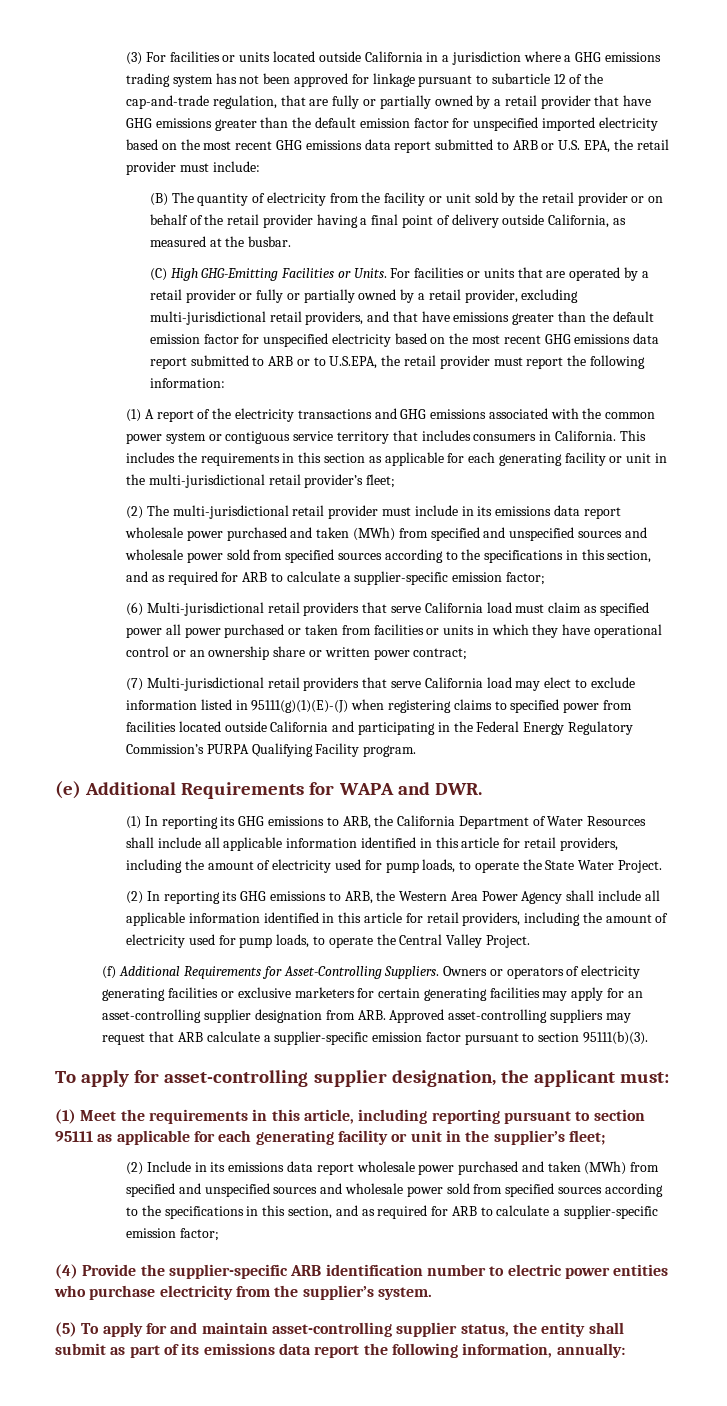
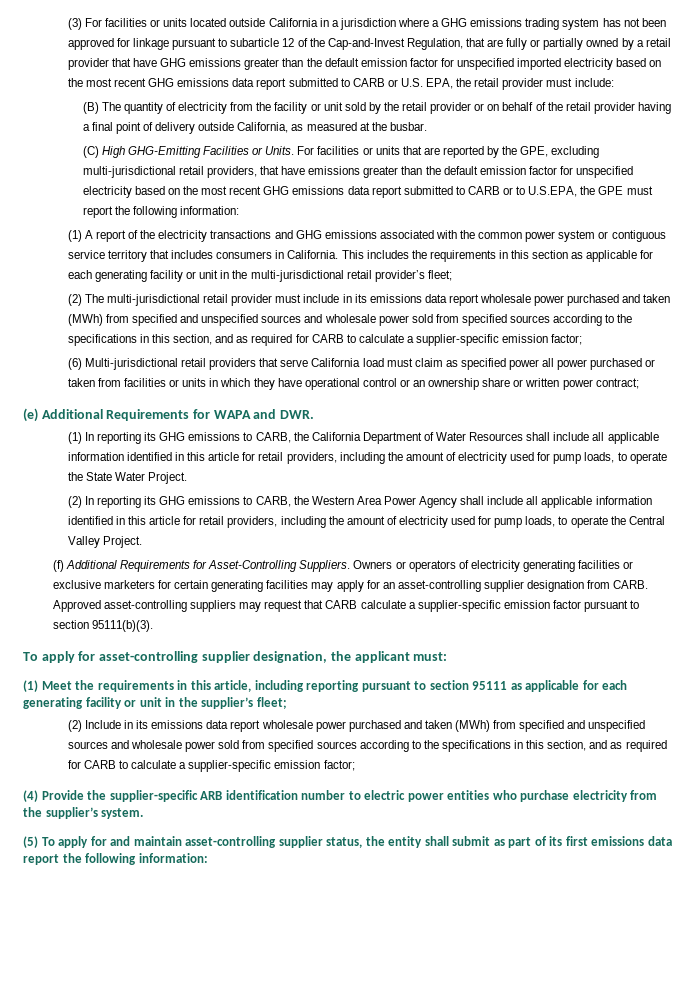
- (3) For facilities or units located outside California in a jurisdiction where a GHG emissions trading system has not been approved for linkage pursuant to subarticle 12 of the cap-and-trade regulation, that are fully or partially owned by a retail provider that have GHG emissions greater than the default emission factor for unspecified imported electricity based on the most recent GHG emissions data report submitted to ARB or U.S. EPA, the retail provider must include:
+ (3) For facilities or units located outside California in a jurisdiction where a GHG emissions trading system has not been approved for linkage pursuant to subarticle 12 of the Cap-and-Invest Regulation, that are fully or partially owned by a retail provider that have GHG emissions greater than the default emission factor for unspecified imported electricity based on the most recent GHG emissions data report submitted to CARB or U.S. EPA, the retail provider must include:
- For facilities or units that are operated by a retail provider or fully or partially owned by a retail provider, excluding multi-jurisdictional retail providers, and that have emissions greater than the default emission factor for unspecified electricity based on the most recent GHG emissions data report submitted to ARB or to U.S.EPA, the retail provider must report the following information:
+ For facilities or units that are reported by the GPE, excluding multi-jurisdictional retail providers, that have emissions greater than the default emission factor for unspecified electricity based on the most recent GHG emissions data report submitted to CARB or to U.S.EPA, the GPE must report the following information:
- (2) The multi-jurisdictional retail provider must include in its emissions data report wholesale power purchased and taken (MWh) from specified and unspecified sources and wholesale power sold from specified sources according to the specifications in this section, and as required for ARB to calculate a supplier-specific emission factor;
+ (2) The multi-jurisdictional retail provider must include in its emissions data report wholesale power purchased and taken (MWh) from specified and unspecified sources and wholesale power sold from specified sources according to the specifications in this section, and as required for CARB to calculate a supplier-specific emission factor;
- (7) Multi-jurisdictional retail providers that serve California load may elect to exclude information listed in 95111(g)(1)(E)-(J) when registering claims to specified power from facilities located outside California and participating in the Federal Energy Regulatory Commission’s PURPA Qualifying Facility program.
- (1) In reporting its GHG emissions to ARB, the California Department of Water Resources shall include all applicable information identified in this article for retail providers, including the amount of electricity used for pump loads, to operate the State Water Project.
+ (1) In reporting its GHG emissions to CARB, the California Department of Water Resources shall include all applicable information identified in this article for retail providers, including the amount of electricity used for pump loads, to operate the State Water Project.
- (2) In reporting its GHG emissions to ARB, the Western Area Power Agency shall include all applicable information identified in this article for retail providers, including the amount of electricity used for pump loads, to operate the Central Valley Project.
+ (2) In reporting its GHG emissions to CARB, the Western Area Power Agency shall include all applicable information identified in this article for retail providers, including the amount of electricity used for pump loads, to operate the Central Valley Project.
- Owners or operators of electricity generating facilities or exclusive marketers for certain generating facilities may apply for an asset-controlling supplier designation from ARB. Approved asset-controlling suppliers may request that ARB calculate a supplier-specific emission factor pursuant to section 95111(b)(3).
+ Owners or operators of electricity generating facilities or exclusive marketers for certain generating facilities may apply for an asset-controlling supplier designation from CARB. Approved asset-controlling suppliers may request that CARB calculate a supplier-specific emission factor pursuant to section 95111(b)(3).
- (2) Include in its emissions data report wholesale power purchased and taken (MWh) from specified and unspecified sources and wholesale power sold from specified sources according to the specifications in this section, and as required for ARB to calculate a supplier-specific emission factor;
+ (2) Include in its emissions data report wholesale power purchased and taken (MWh) from specified and unspecified sources and wholesale power sold from specified sources according to the specifications in this section, and as required for CARB to calculate a supplier-specific emission factor;
- (5) To apply for and maintain asset-controlling supplier status, the entity shall submit as part of its emissions data report the following information, annually:
+ (5) To apply for and maintain asset-controlling supplier status, the entity shall submit as part of its first emissions data report the following information:

